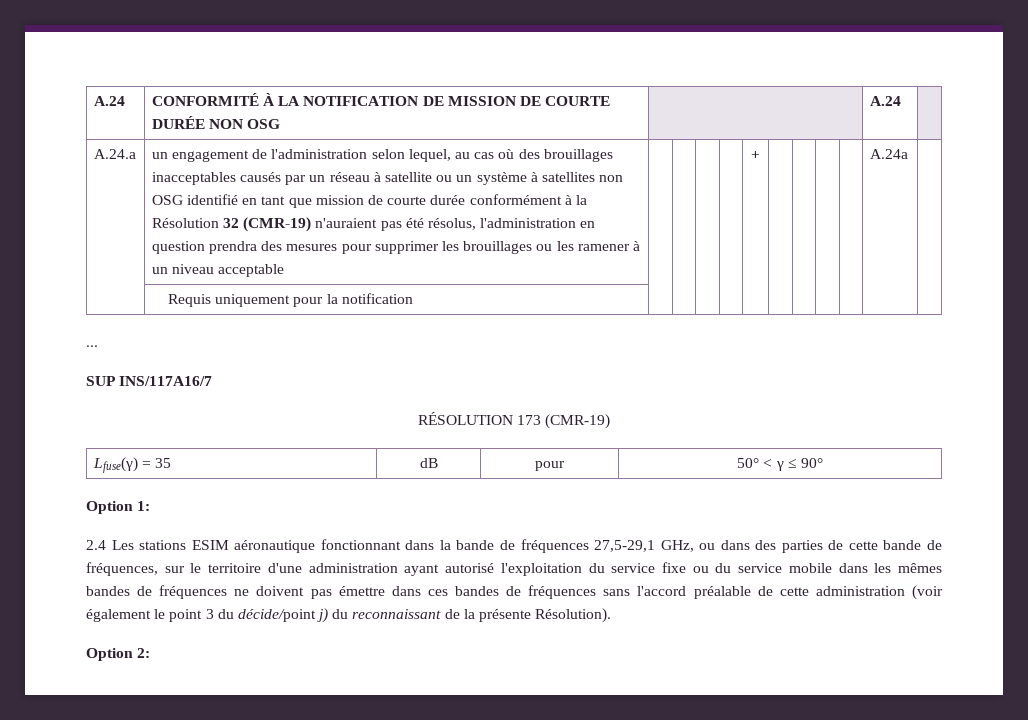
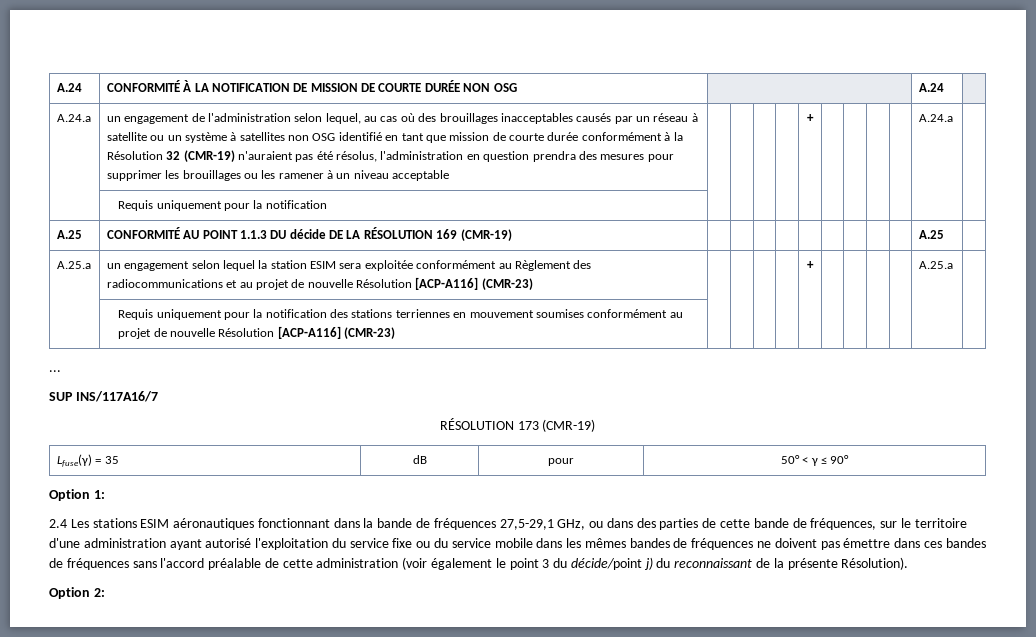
- + | | | | | A.24a
+ + | | | | | A.24.a
+ A.25 | CONFORMITÉ AU POINT 1.1.3 DU décide DE LA RÉSOLUTION 169 (CMR-19) | | | | | | | | | | A.25 |
+ A.25.a | un engagement selon lequel la station ESIM sera exploitée conformément au Règlement des radiocommunications et au projet de nouvelle Résolution [ACP-A116] (CMR-23) | | | | | + | | | | | A.25.a |
+ | Requis uniquement pour la notification des stations terriennes en mouvement soumises conformément au projet de nouvelle Résolution [ACP-A116] (CMR-23) | | | | | | | | | | |
- 2.4 Les stations ESIM aéronautique fonctionnant dans la bande de fréquences 27,5-29,1 GHz, ou dans des parties de cette bande de fréquences, sur le territoire d'une administration ayant autorisé l'exploitation du service fixe ou du service mobile dans les mêmes bandes de fréquences ne doivent pas émettre dans ces bandes de fréquences sans l'accord préalable de cette administration (voir également le point 3 du décide/point j) du reconnaissant de la présente Résolution).
+ 2.4 Les stations ESIM aéronautiques fonctionnant dans la bande de fréquences 27,5-29,1 GHz, ou dans des parties de cette bande de fréquences, sur le territoire d'une administration ayant autorisé l'exploitation du service fixe ou du service mobile dans les mêmes bandes de fréquences ne doivent pas émettre dans ces bandes de fréquences sans l'accord préalable de cette administration (voir également le point 3 du décide/point j) du reconnaissant de la présente Résolution).

